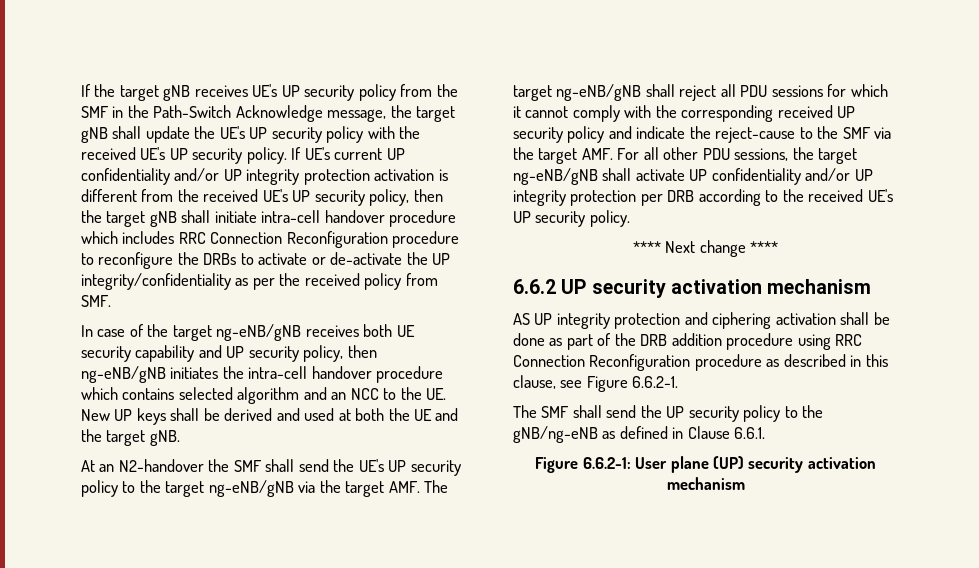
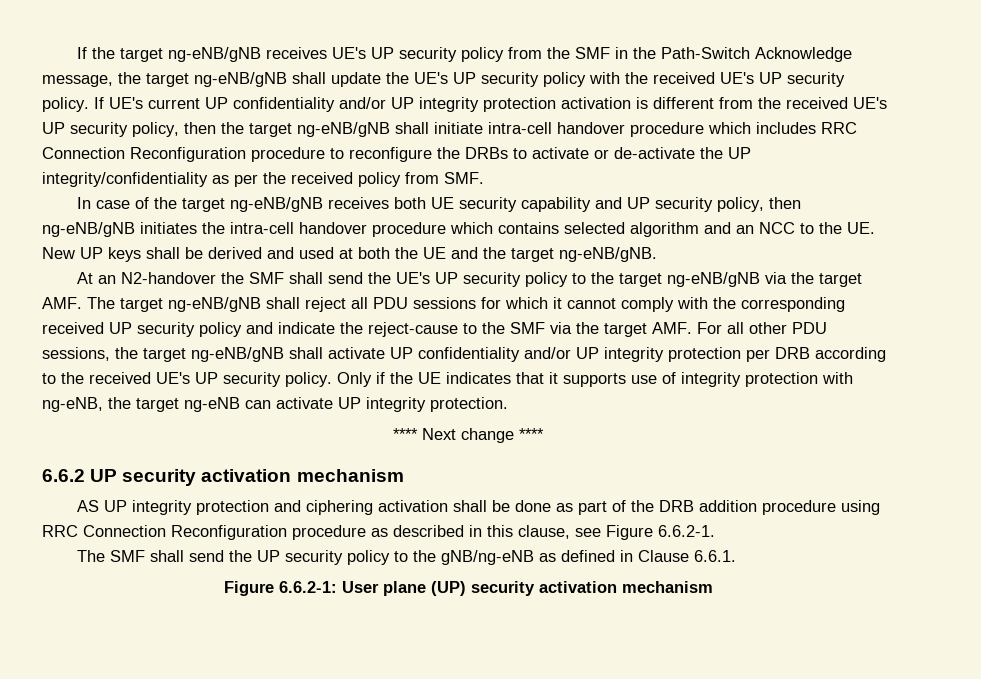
- If the target gNB receives UE's UP security policy from the SMF in the Path-Switch Acknowledge message, the target gNB shall update the UE's UP security policy with the received UE's UP security policy.
+ If the target ng-eNB/gNB receives UE's UP security policy from the SMF in the Path-Switch Acknowledge message, the target ng-eNB/gNB shall update the UE's UP security policy with the received UE's UP security policy.
- If UE's current UP confidentiality and/or UP integrity protection activation is different from the received UE's UP security policy, then the target gNB shall initiate intra-cell handover procedure which includes RRC Connection Reconfiguration procedure to reconfigure the DRBs to activate or de-activate the UP integrity/confidentiality as per the received policy from SMF.
+ If UE's current UP confidentiality and/or UP integrity protection activation is different from the received UE's UP security policy, then the target ng-eNB/gNB shall initiate intra-cell handover procedure which includes RRC Connection Reconfiguration procedure to reconfigure the DRBs to activate or de-activate the UP integrity/confidentiality as per the received policy from SMF.
- In case of the target ng-eNB/gNB receives both UE security capability and UP security policy, then ng-eNB/gNB initiates the intra-cell handover procedure which contains selected algorithm and an NCC to the UE. New UP keys shall be derived and used at both the UE and the target gNB.
+ In case of the target ng-eNB/gNB receives both UE security capability and UP security policy, then ng-eNB/gNB initiates the intra-cell handover procedure which contains selected algorithm and an NCC to the UE. New UP keys shall be derived and used at both the UE and the target ng-eNB/gNB.
+ Only if the UE indicates that it supports use of integrity protection with ng-eNB, the target ng-eNB can activate UP integrity protection.

